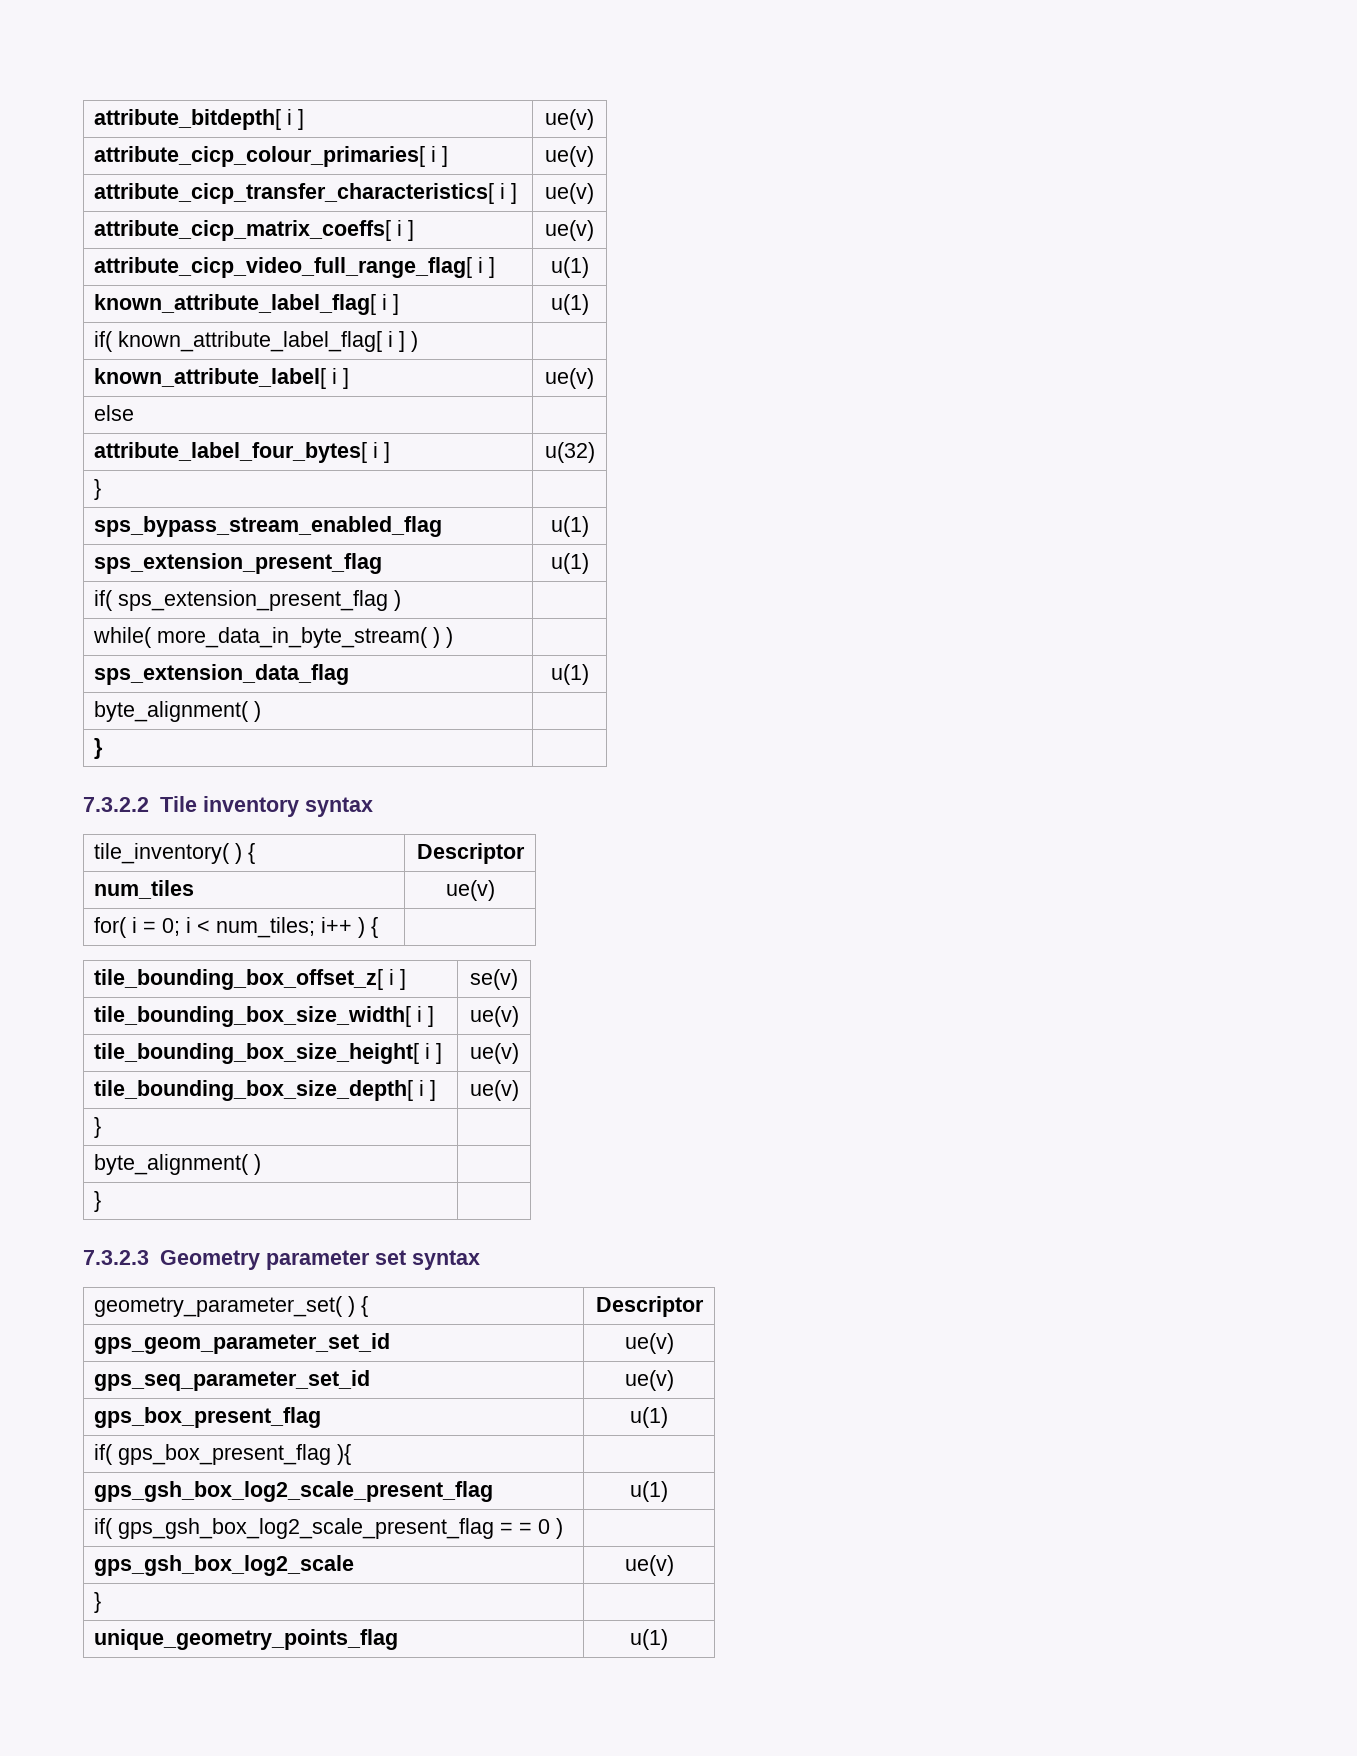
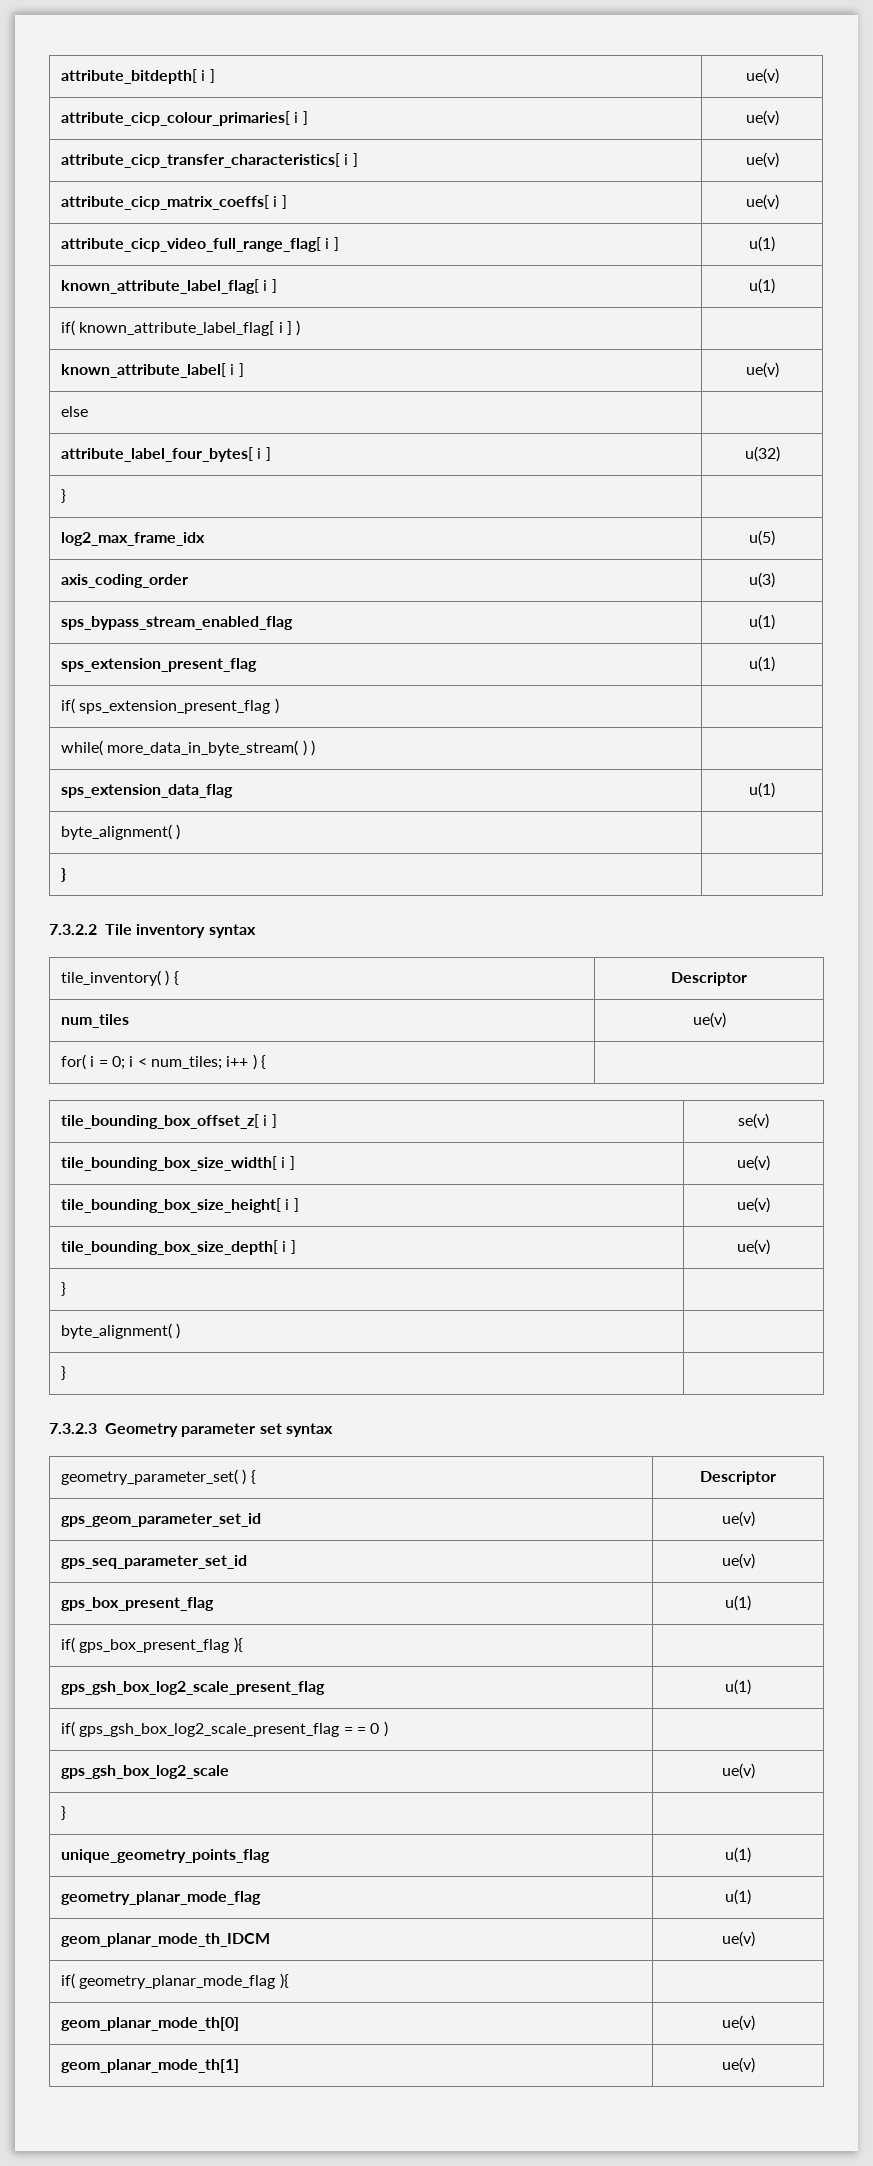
+ log2_max_frame_idx | u(5)
+ axis_coding_order | u(3)
+ geometry_planar_mode_flag | u(1)
+ geom_planar_mode_th_IDCM | ue(v)
+ if( geometry_planar_mode_flag ){ |
+ geom_planar_mode_th[0] | ue(v)
+ geom_planar_mode_th[1] | ue(v)

